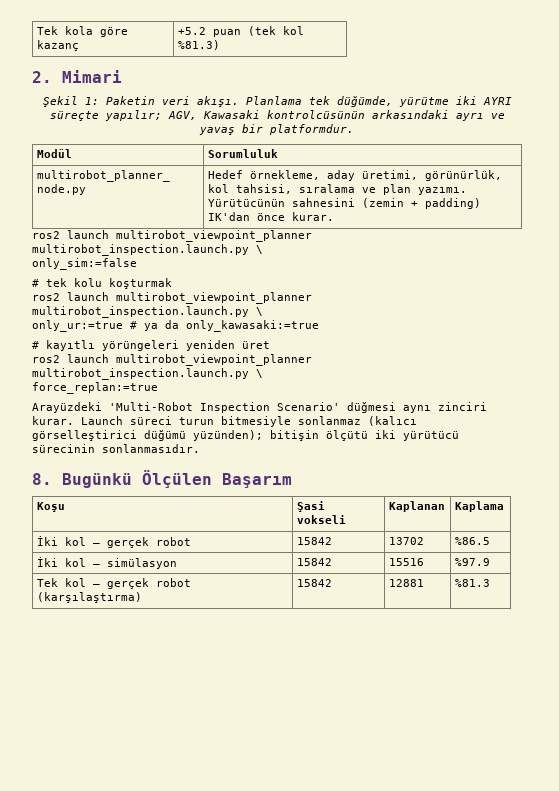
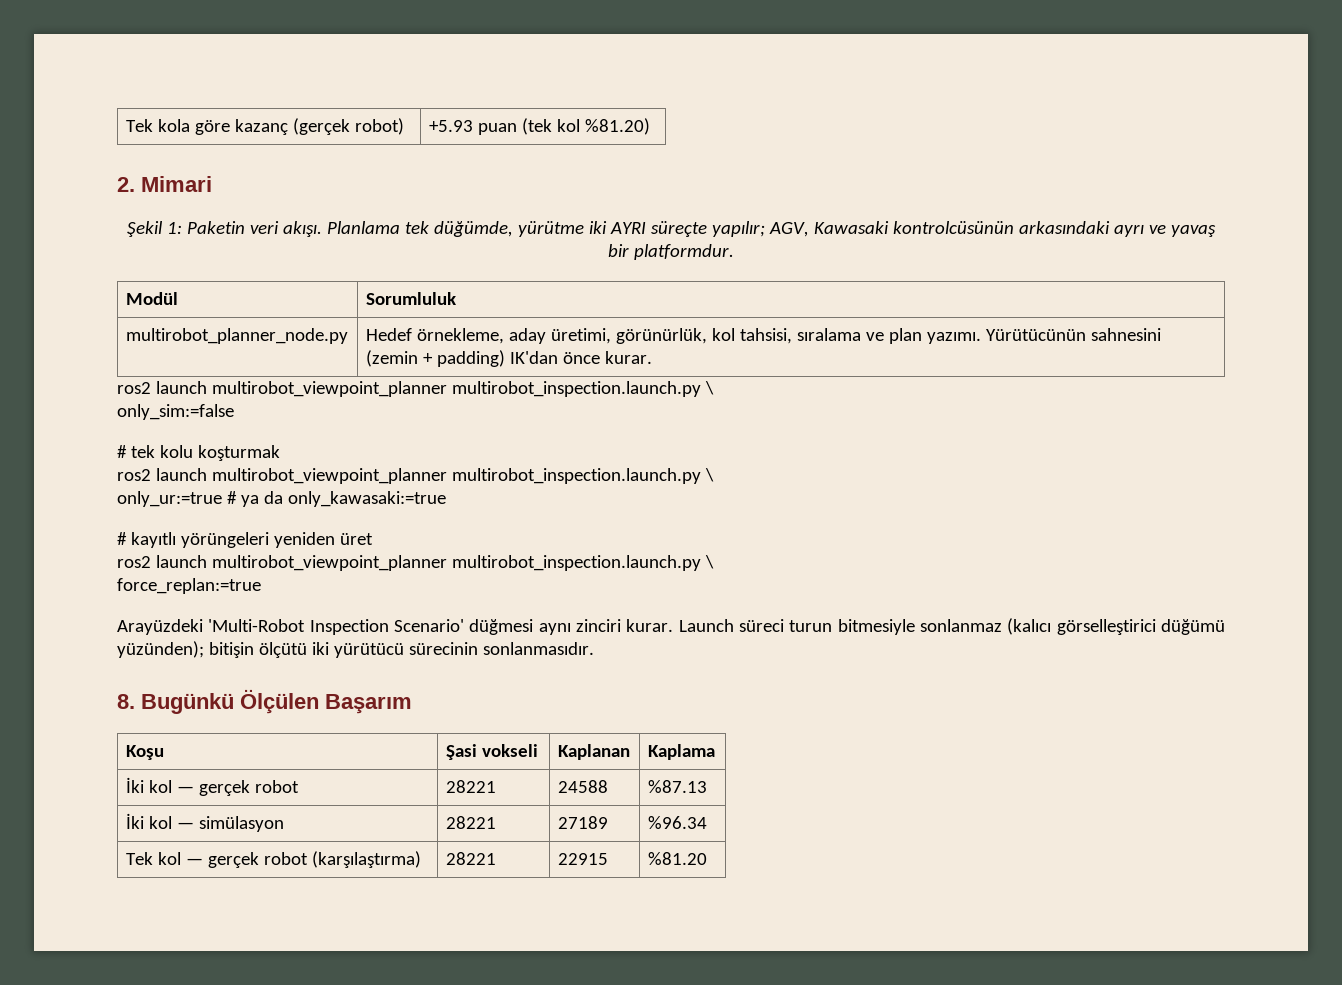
- Tek kola göre kazanç | +5.2 puan (tek kol %81.3)
+ Tek kola göre kazanç (gerçek robot) | +5.93 puan (tek kol %81.20)
- İki kol — gerçek robot | 15842 | 13702 | %86.5
+ İki kol — gerçek robot | 28221 | 24588 | %87.13
- İki kol — simülasyon | 15842 | 15516 | %97.9
+ İki kol — simülasyon | 28221 | 27189 | %96.34
- Tek kol — gerçek robot (karşılaştırma) | 15842 | 12881 | %81.3
+ Tek kol — gerçek robot (karşılaştırma) | 28221 | 22915 | %81.20

